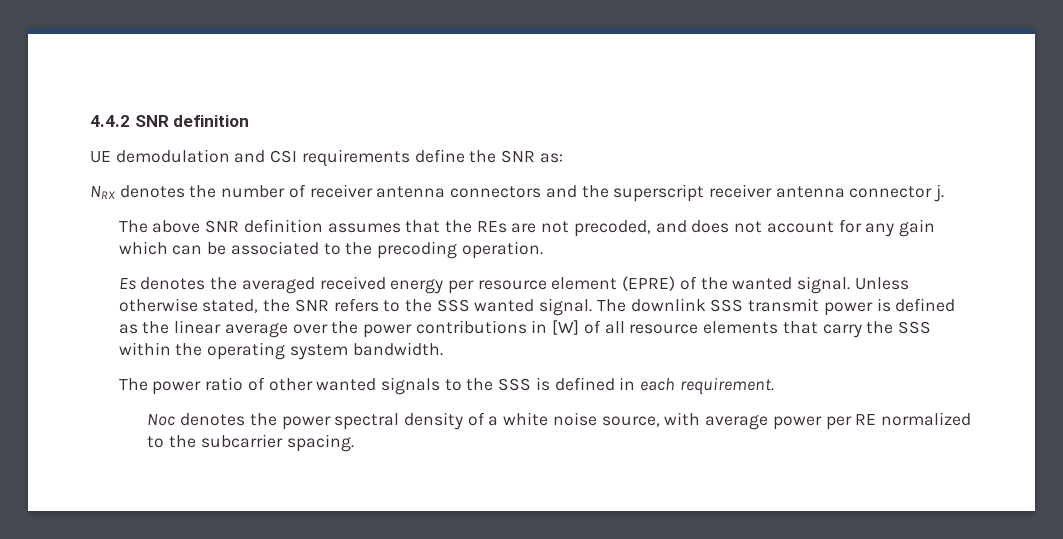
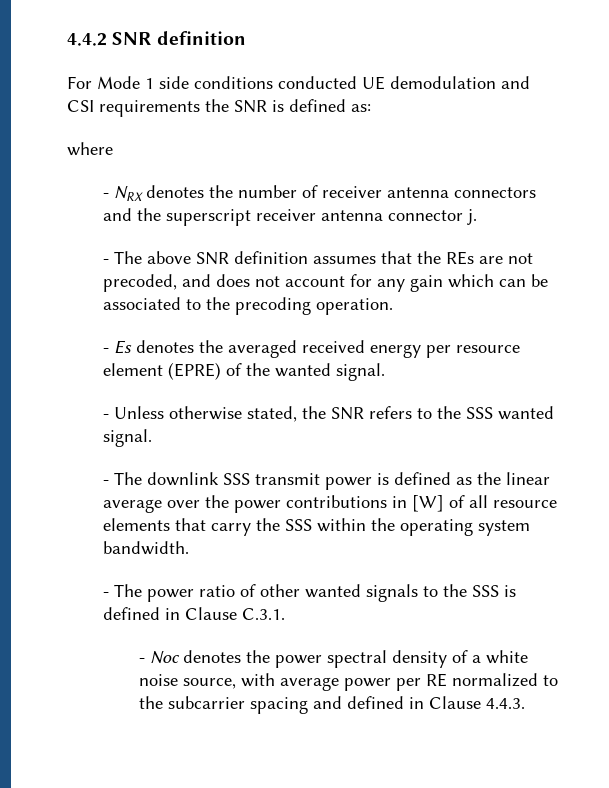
- UE demodulation and CSI requirements define the SNR as:
+ For Mode 1 side conditions conducted UE demodulation and CSI requirements the SNR is defined as:
- NRX denotes the number of receiver antenna connectors and the superscript receiver antenna connector j.
+ where
+ - NRX denotes the number of receiver antenna connectors and the superscript receiver antenna connector j.
- The above SNR definition assumes that the REs are not precoded, and does not account for any gain which can be associated to the precoding operation.
+ - The above SNR definition assumes that the REs are not precoded, and does not account for any gain which can be associated to the precoding operation.
- Es denotes the averaged received energy per resource element (EPRE) of the wanted signal. Unless otherwise stated, the SNR refers to the SSS wanted signal. The downlink SSS transmit power is defined as the linear average over the power contributions in [W] of all resource elements that carry the SSS within the operating system bandwidth.
+ - Es denotes the averaged received energy per resource element (EPRE) of the wanted signal.
+ - Unless otherwise stated, the SNR refers to the SSS wanted signal.
+ - The downlink SSS transmit power is defined as the linear average over the power contributions in [W] of all resource elements that carry the SSS within the operating system bandwidth.
- The power ratio of other wanted signals to the SSS is defined in each requirement.
- Noc denotes the power spectral density of a white noise source, with average power per RE normalized to the subcarrier spacing.
+ - The power ratio of other wanted signals to the SSS is defined in Clause C.3.1.
+ - Noc denotes the power spectral density of a white noise source, with average power per RE normalized to the subcarrier spacing and defined in Clause 4.4.3.

